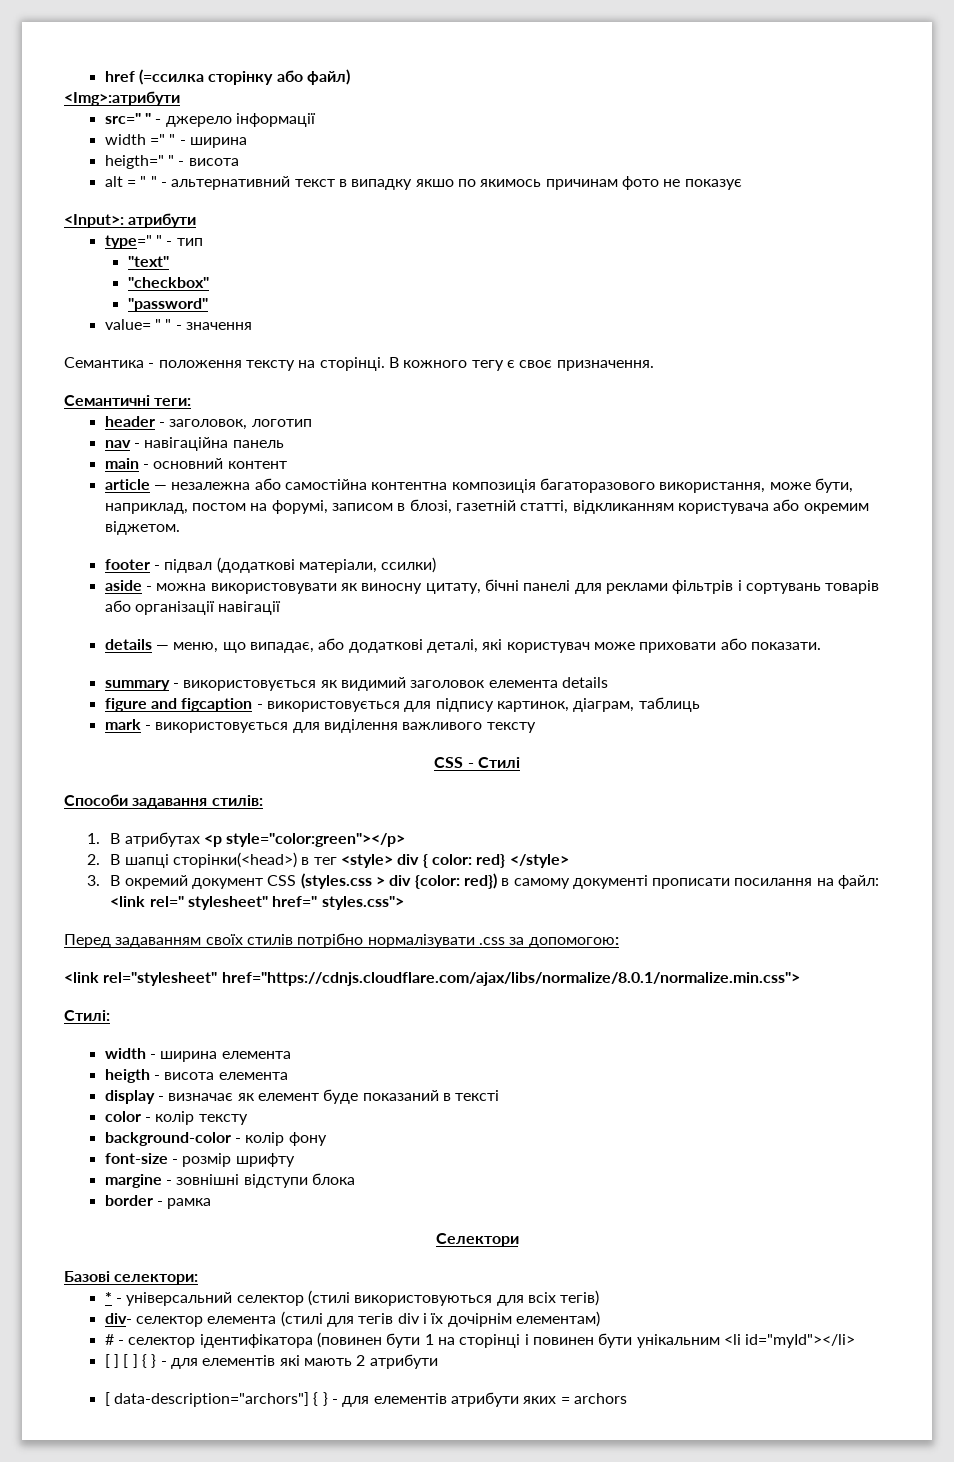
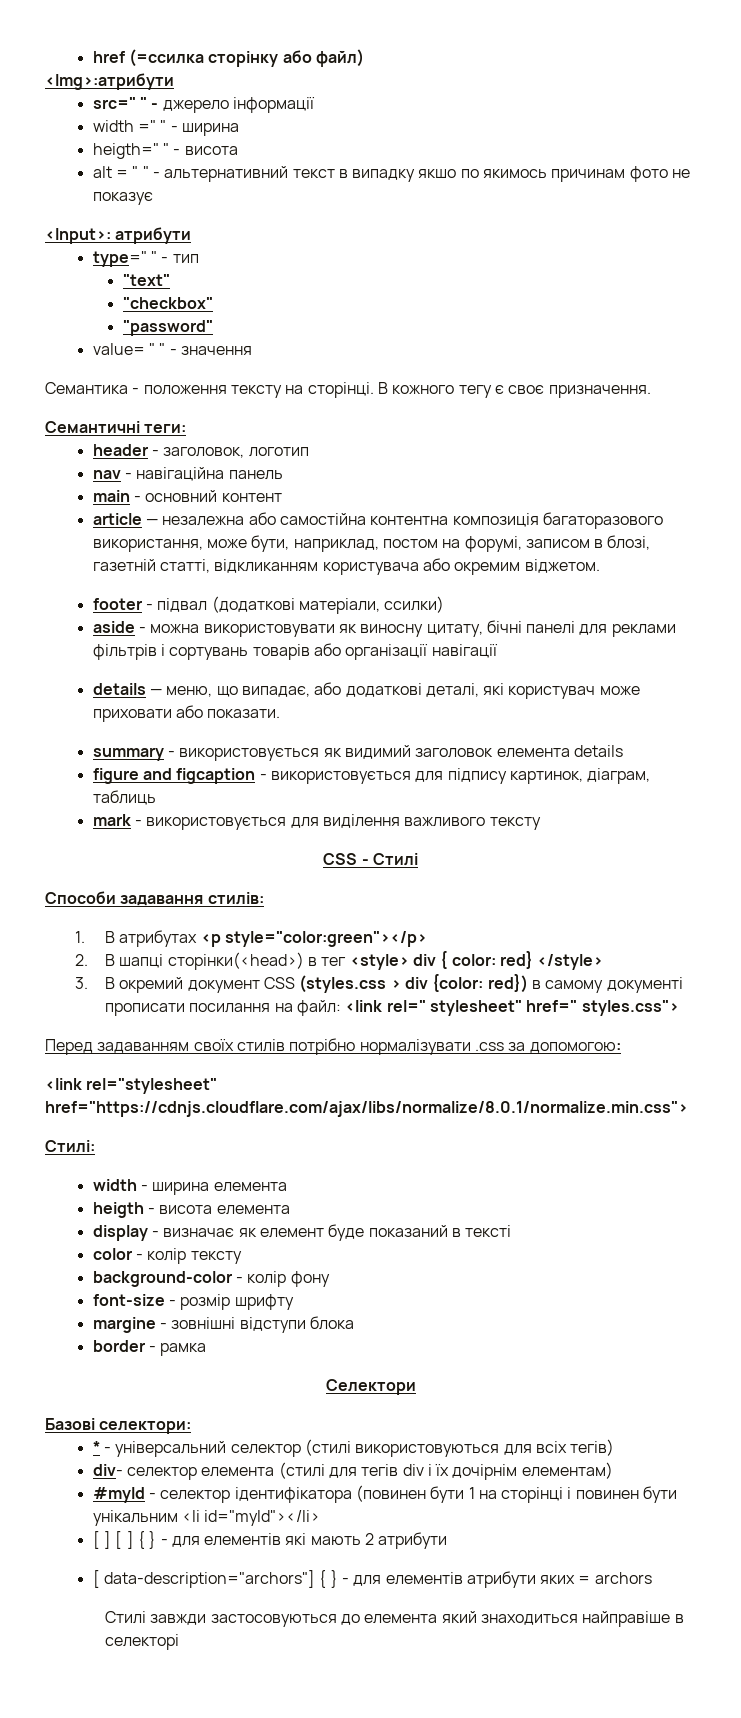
- # - селектор ідентифікатора (повинен бути 1 на сторінці і повинен бути унікальним <li id="myId"></li>
+ #myId - селектор ідентифікатора (повинен бути 1 на сторінці і повинен бути унікальним <li id="myId"></li>
+ Стилі завжди застосовуються до елемента який знаходиться найправіше в селекторі

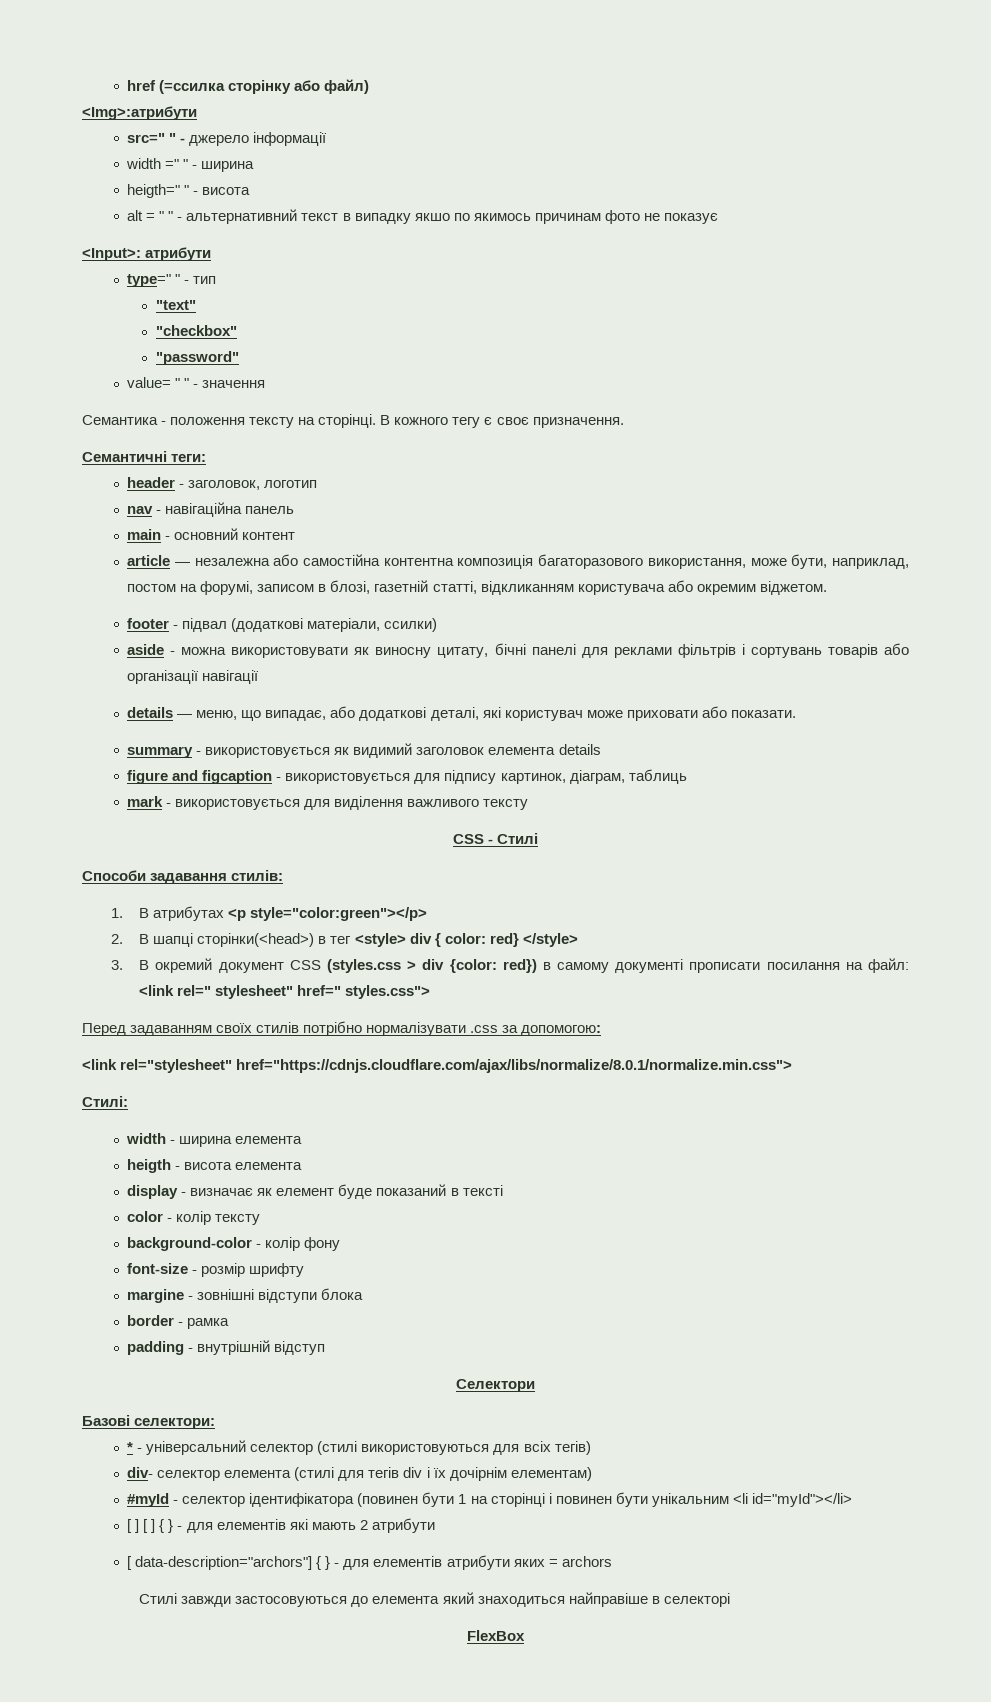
+ padding - внутрішній відступ
+ FlexBox

